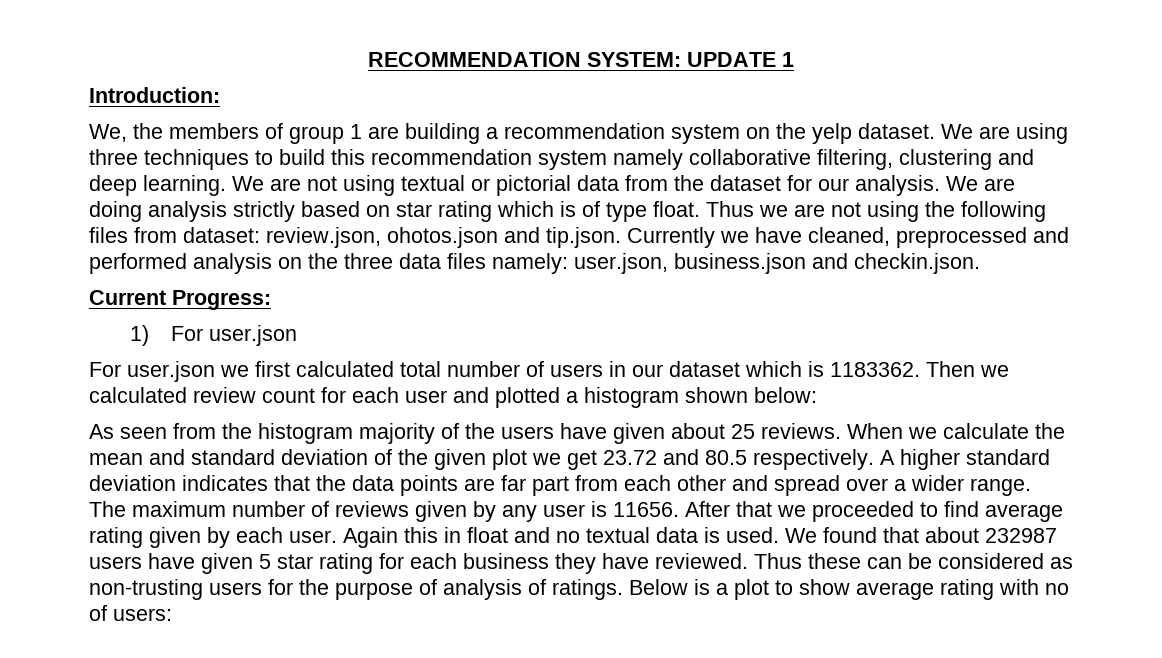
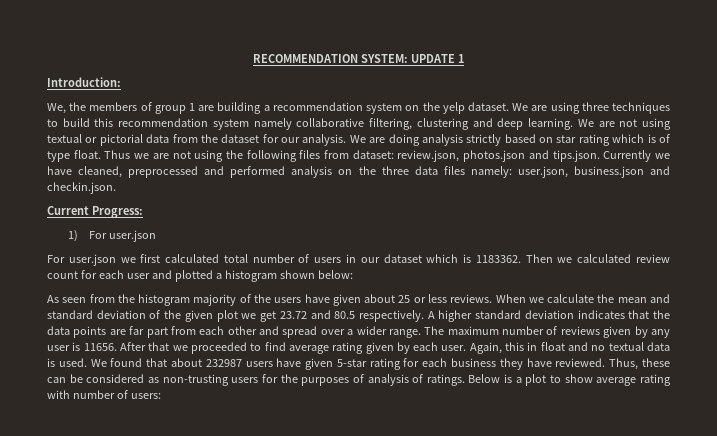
- Thus we are not using the following files from dataset: review.json, ohotos.json and tip.json. Currently we have cleaned, preprocessed and performed analysis on the three data files namely: user.json, business.json and checkin.json.
+ Thus we are not using the following files from dataset: review.json, photos.json and tips.json. Currently we have cleaned, preprocessed and performed analysis on the three data files namely: user.json, business.json and checkin.json.
- As seen from the histogram majority of the users have given about 25 reviews.
+ As seen from the histogram majority of the users have given about 25 or less reviews.
- Again this in float and no textual data is used.
+ Again, this in float and no textual data is used.
- We found that about 232987 users have given 5 star rating for each business they have reviewed.
+ We found that about 232987 users have given 5-star rating for each business they have reviewed.
- Thus these can be considered as non-trusting users for the purpose of analysis of ratings.
+ Thus, these can be considered as non-trusting users for the purposes of analysis of ratings.
- Below is a plot to show average rating with no of users:
+ Below is a plot to show average rating with number of users:

